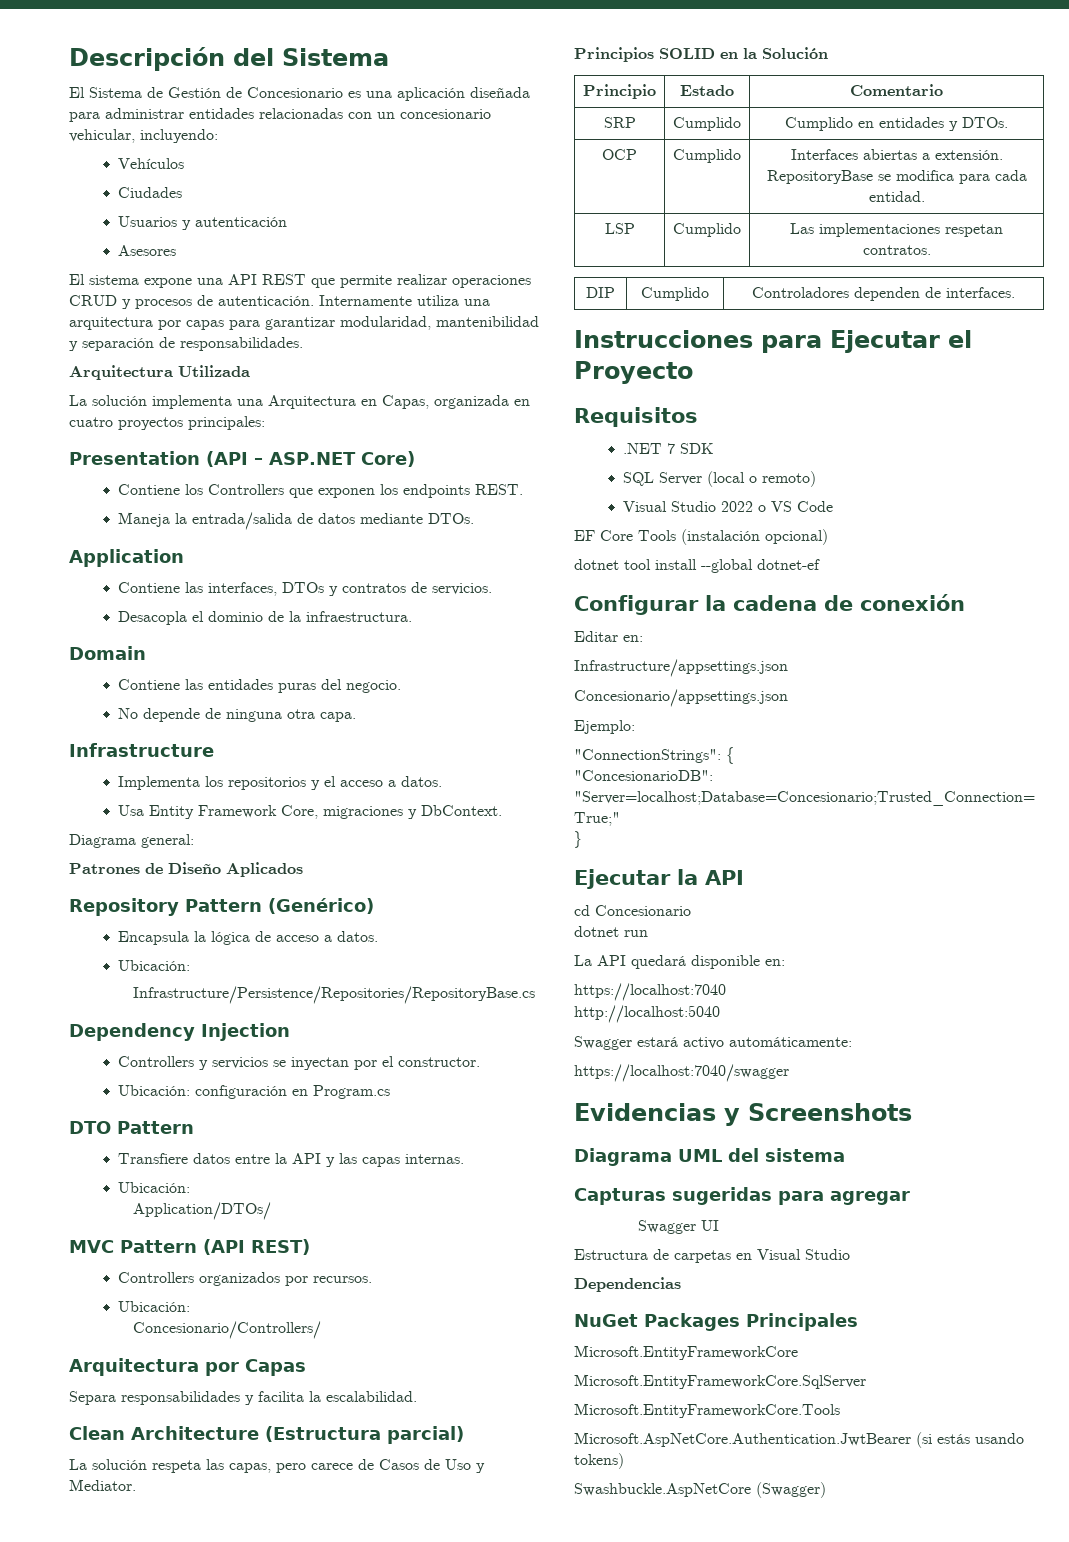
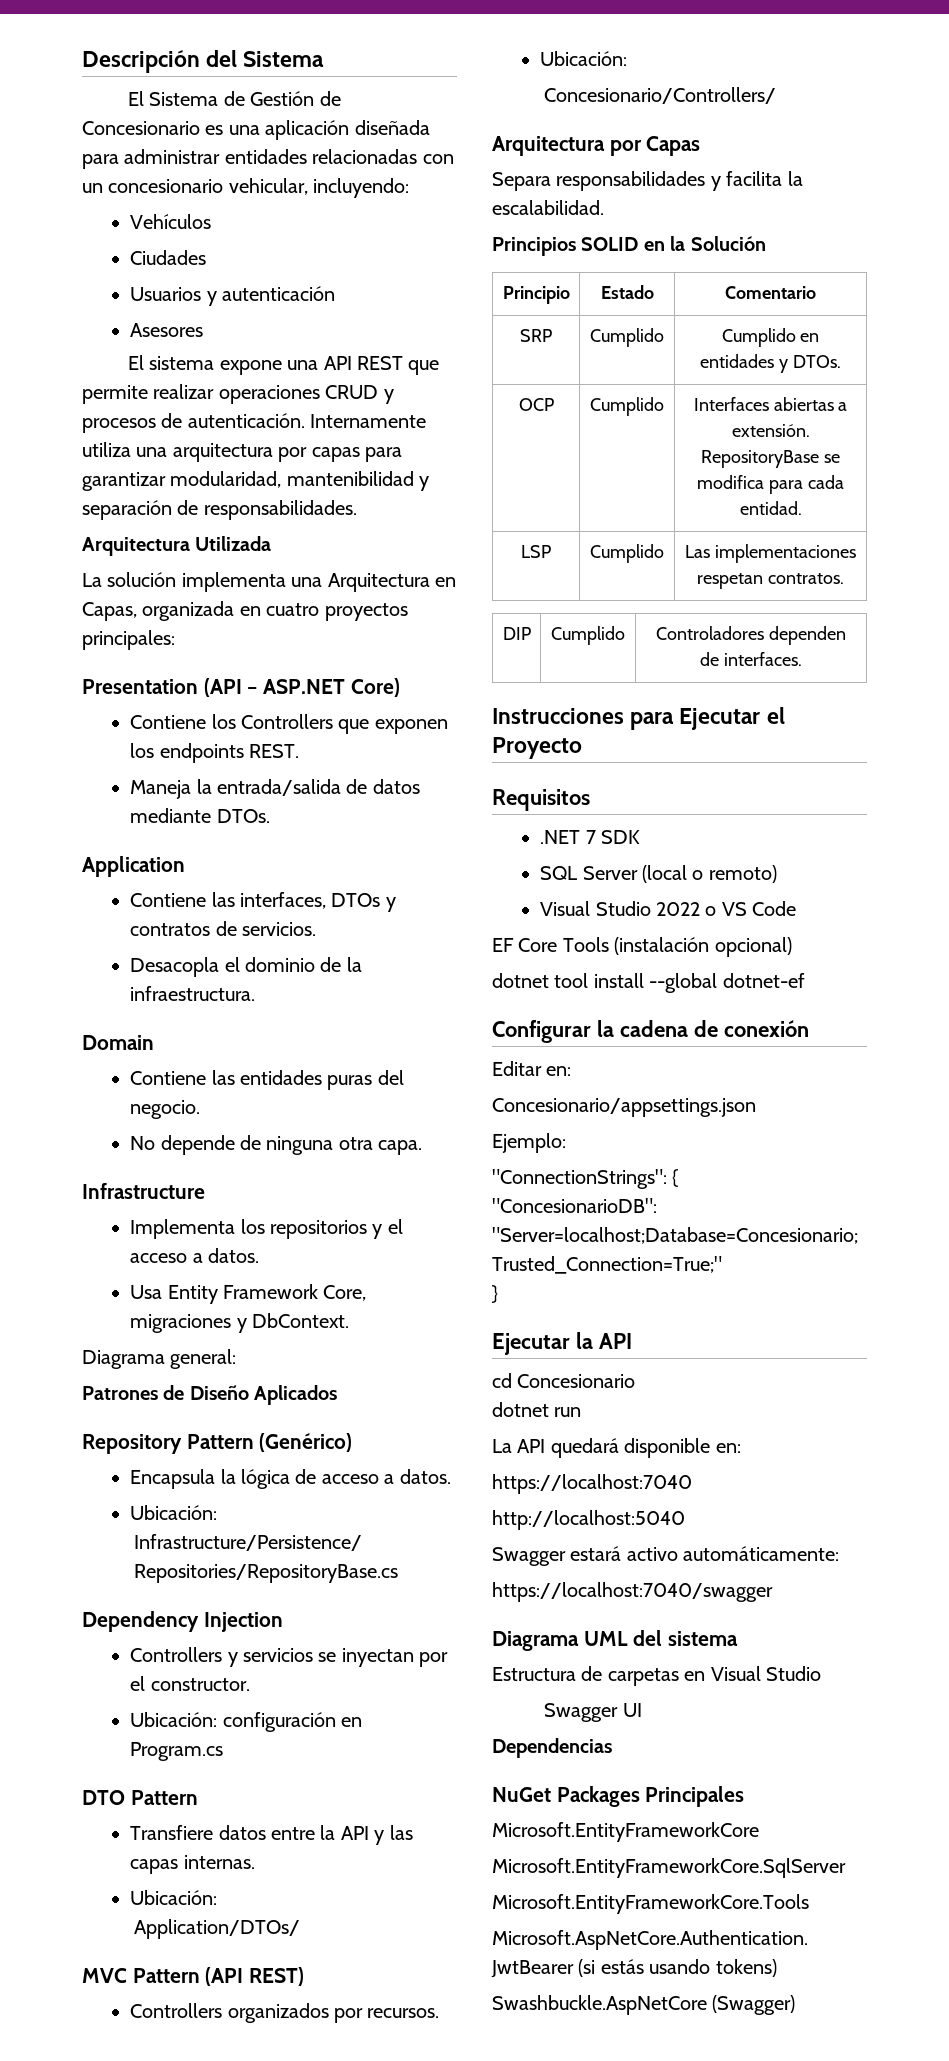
- Clean Architecture (Estructura parcial)
- La solución respeta las capas, pero carece de Casos de Uso y Mediator.
- Infrastructure/appsettings.json
- Evidencias y Screenshots
- Capturas sugeridas para agregar
- Swagger UI
+ Swagger UI

